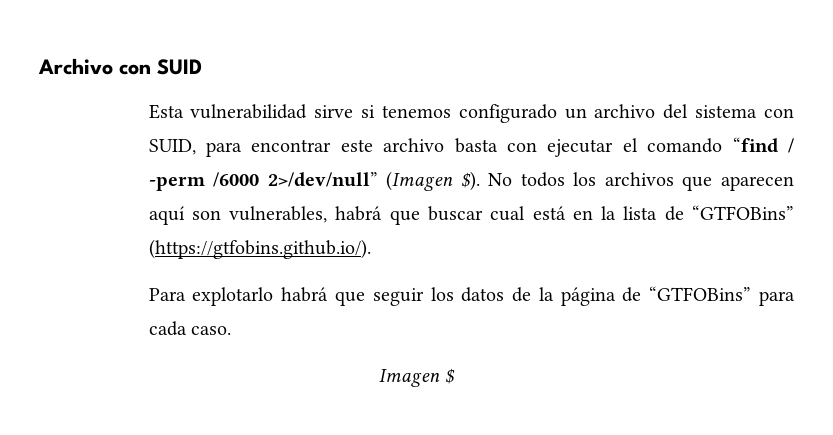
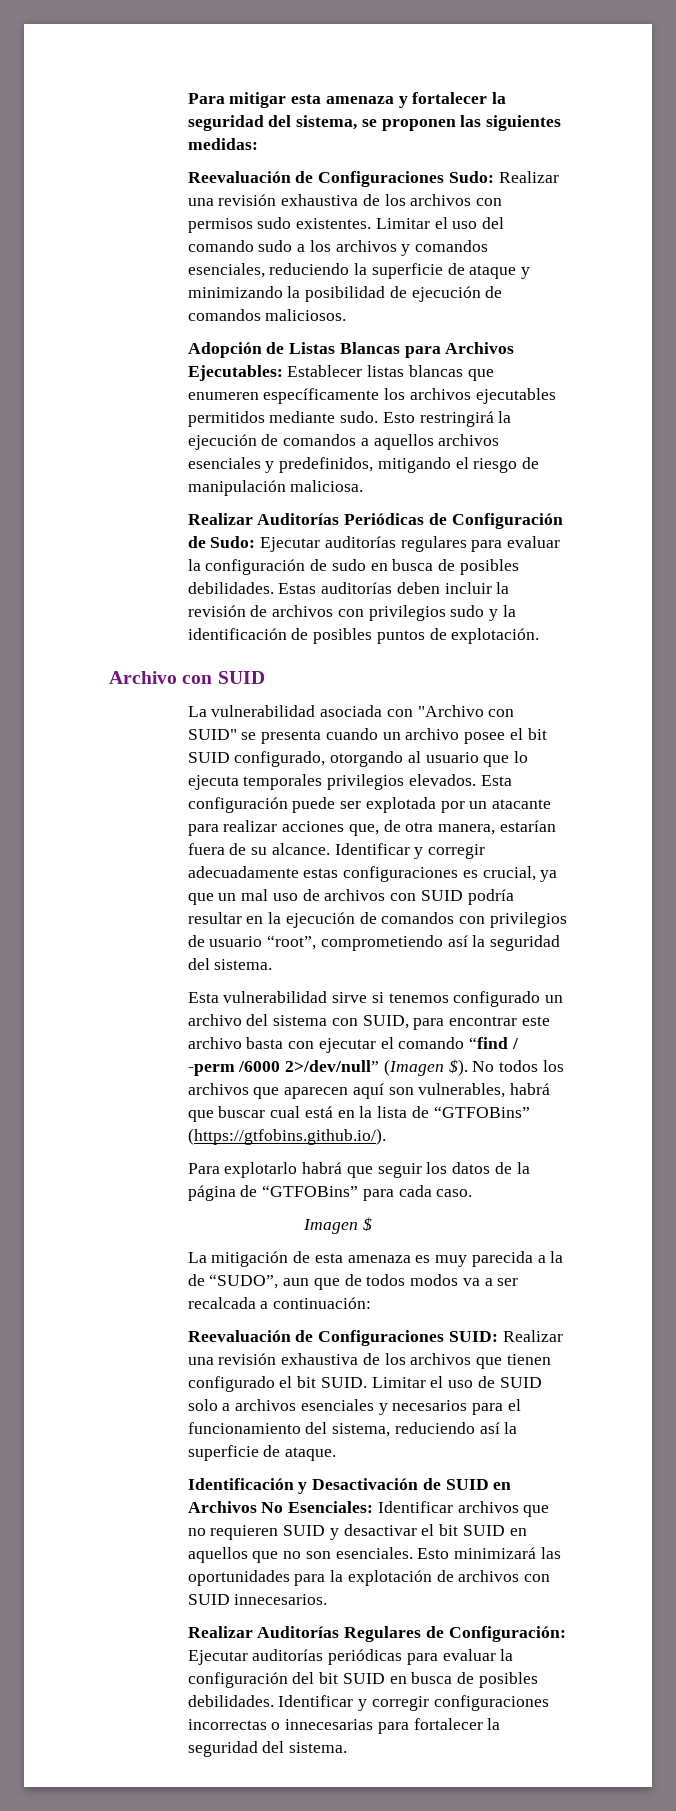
+ Para mitigar esta amenaza y fortalecer la seguridad del sistema, se proponen las siguientes medidas:
+ Reevaluación de Configuraciones Sudo: Realizar una revisión exhaustiva de los archivos con permisos sudo existentes. Limitar el uso del comando sudo a los archivos y comandos esenciales, reduciendo la superficie de ataque y minimizando la posibilidad de ejecución de comandos maliciosos.
+ Adopción de Listas Blancas para Archivos Ejecutables: Establecer listas blancas que enumeren específicamente los archivos ejecutables permitidos mediante sudo. Esto restringirá la ejecución de comandos a aquellos archivos esenciales y predefinidos, mitigando el riesgo de manipulación maliciosa.
+ Realizar Auditorías Periódicas de Configuración de Sudo: Ejecutar auditorías regulares para evaluar la configuración de sudo en busca de posibles debilidades. Estas auditorías deben incluir la revisión de archivos con privilegios sudo y la identificación de posibles puntos de explotación.
  Archivo con SUID
+ La vulnerabilidad asociada con "Archivo con SUID" se presenta cuando un archivo posee el bit SUID configurado, otorgando al usuario que lo ejecuta temporales privilegios elevados. Esta configuración puede ser explotada por un atacante para realizar acciones que, de otra manera, estarían fuera de su alcance. Identificar y corregir adecuadamente estas configuraciones es crucial, ya que un mal uso de archivos con SUID podría resultar en la ejecución de comandos con privilegios de usuario “root”, comprometiendo así la seguridad del sistema.
+ La mitigación de esta amenaza es muy parecida a la de “SUDO”, aun que de todos modos va a ser recalcada a continuación:
+ Reevaluación de Configuraciones SUID: Realizar una revisión exhaustiva de los archivos que tienen configurado el bit SUID. Limitar el uso de SUID solo a archivos esenciales y necesarios para el funcionamiento del sistema, reduciendo así la superficie de ataque.
+ Identificación y Desactivación de SUID en Archivos No Esenciales: Identificar archivos que no requieren SUID y desactivar el bit SUID en aquellos que no son esenciales. Esto minimizará las oportunidades para la explotación de archivos con SUID innecesarios.
+ Realizar Auditorías Regulares de Configuración: Ejecutar auditorías periódicas para evaluar la configuración del bit SUID en busca de posibles debilidades. Identificar y corregir configuraciones incorrectas o innecesarias para fortalecer la seguridad del sistema.

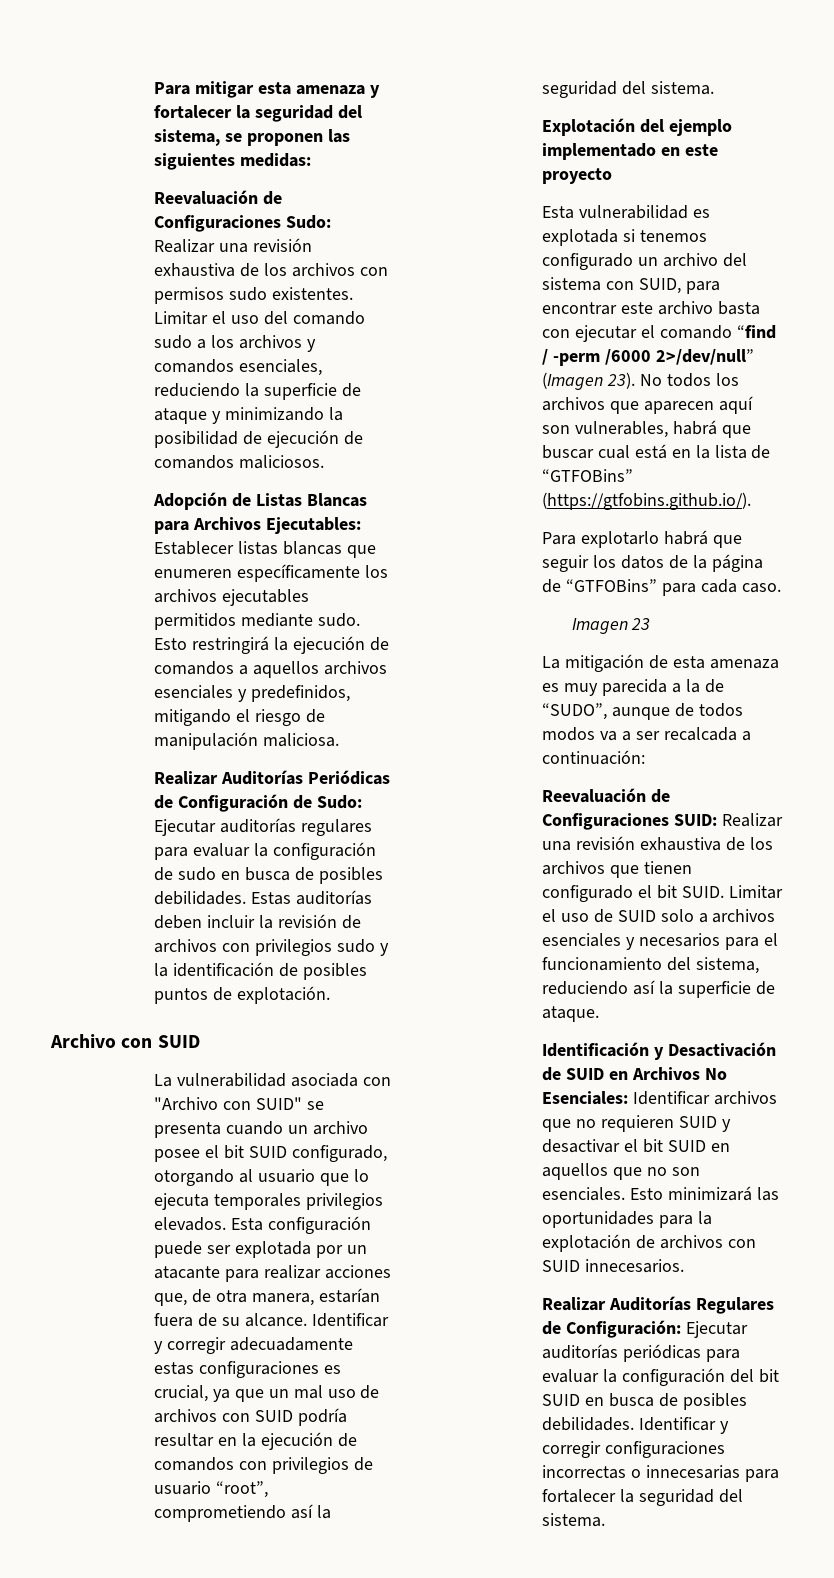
+ Explotación del ejemplo implementado en este proyecto
- Esta vulnerabilidad sirve si tenemos configurado un archivo del sistema con SUID, para encontrar este archivo basta con ejecutar el comando “find / -perm /6000 2>/dev/null” (Imagen $).
+ Esta vulnerabilidad es explotada si tenemos configurado un archivo del sistema con SUID, para encontrar este archivo basta con ejecutar el comando “find / -perm /6000 2>/dev/null” (Imagen 23).
- Imagen $
+ Imagen 23
- La mitigación de esta amenaza es muy parecida a la de “SUDO”, aun que de todos modos va a ser recalcada a continuación:
+ La mitigación de esta amenaza es muy parecida a la de “SUDO”, aunque de todos modos va a ser recalcada a continuación:

